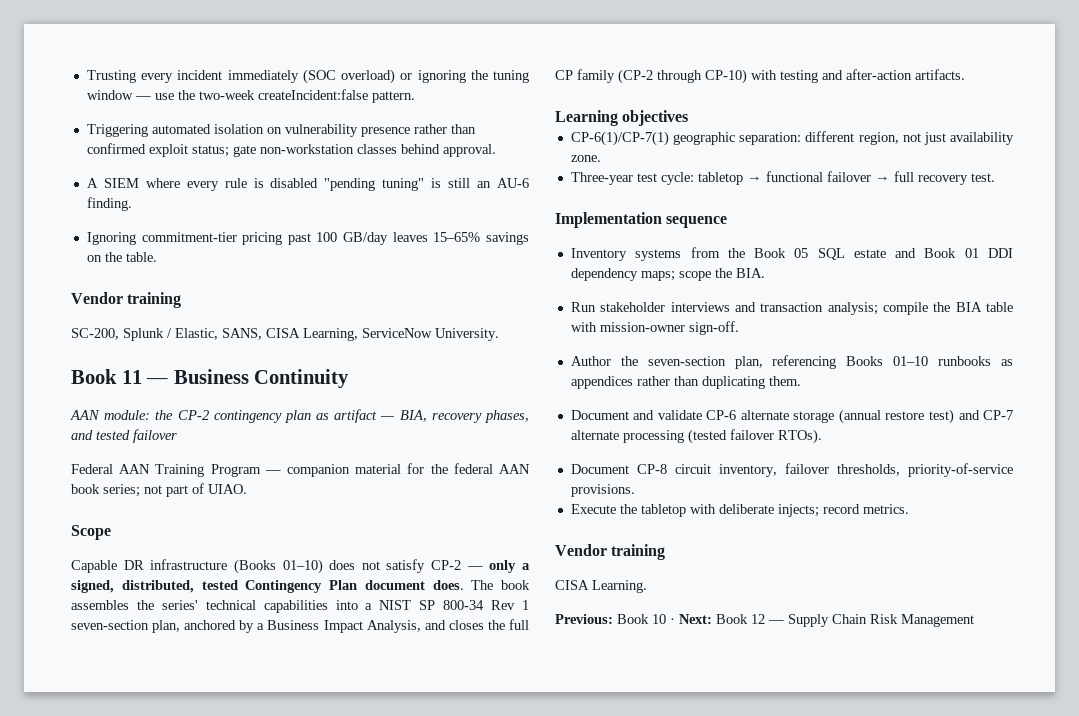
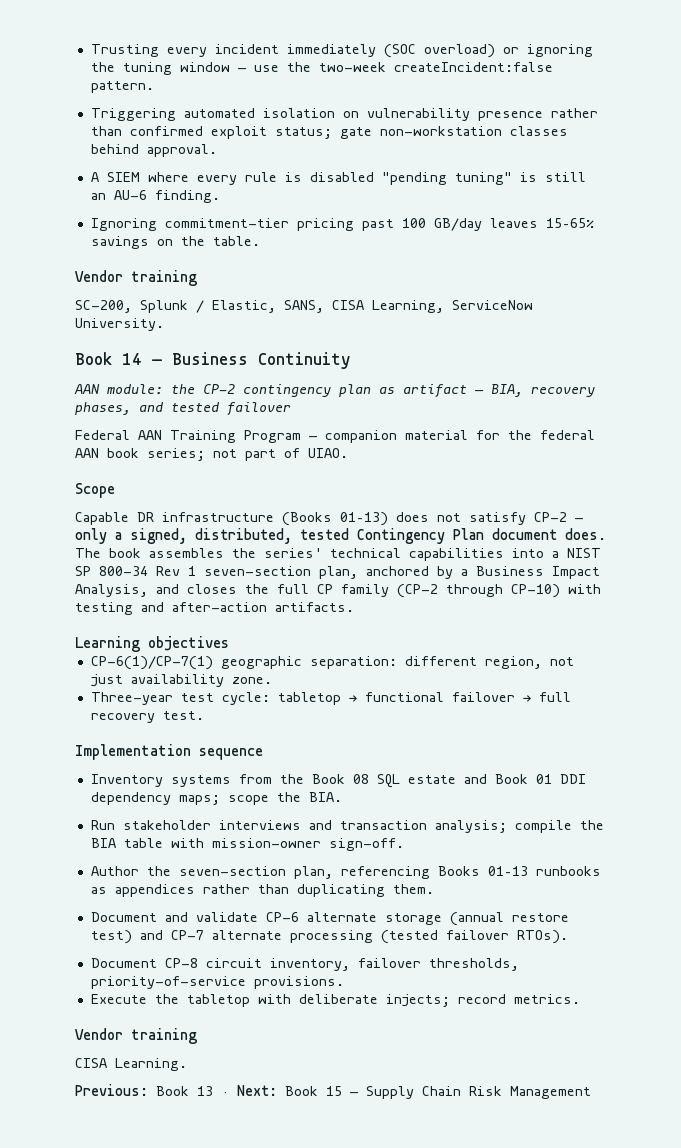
- Book 11 — Business Continuity
+ Book 14 — Business Continuity
- Capable DR infrastructure (Books 01–10) does not satisfy CP-2 — only a signed, distributed, tested Contingency Plan document does.
+ Capable DR infrastructure (Books 01–13) does not satisfy CP-2 — only a signed, distributed, tested Contingency Plan document does.
- Inventory systems from the Book 05 SQL estate and Book 01 DDI dependency maps; scope the BIA.
+ Inventory systems from the Book 08 SQL estate and Book 01 DDI dependency maps; scope the BIA.
- Author the seven-section plan, referencing Books 01–10 runbooks as appendices rather than duplicating them.
+ Author the seven-section plan, referencing Books 01–13 runbooks as appendices rather than duplicating them.
- Previous: Book 10 · Next: Book 12 — Supply Chain Risk Management
+ Previous: Book 13 · Next: Book 15 — Supply Chain Risk Management

